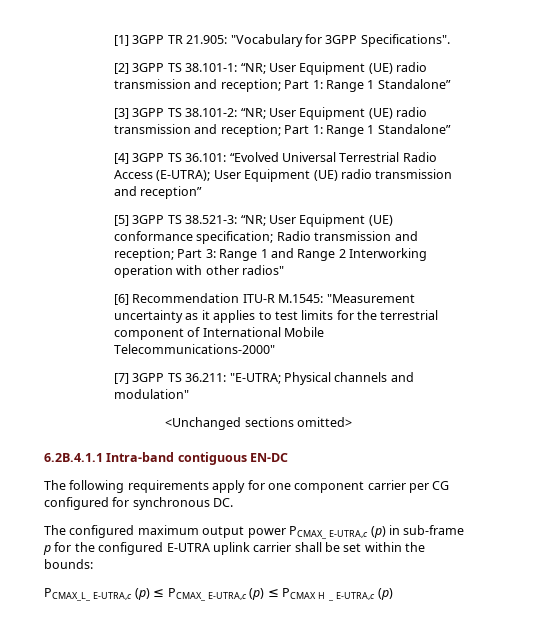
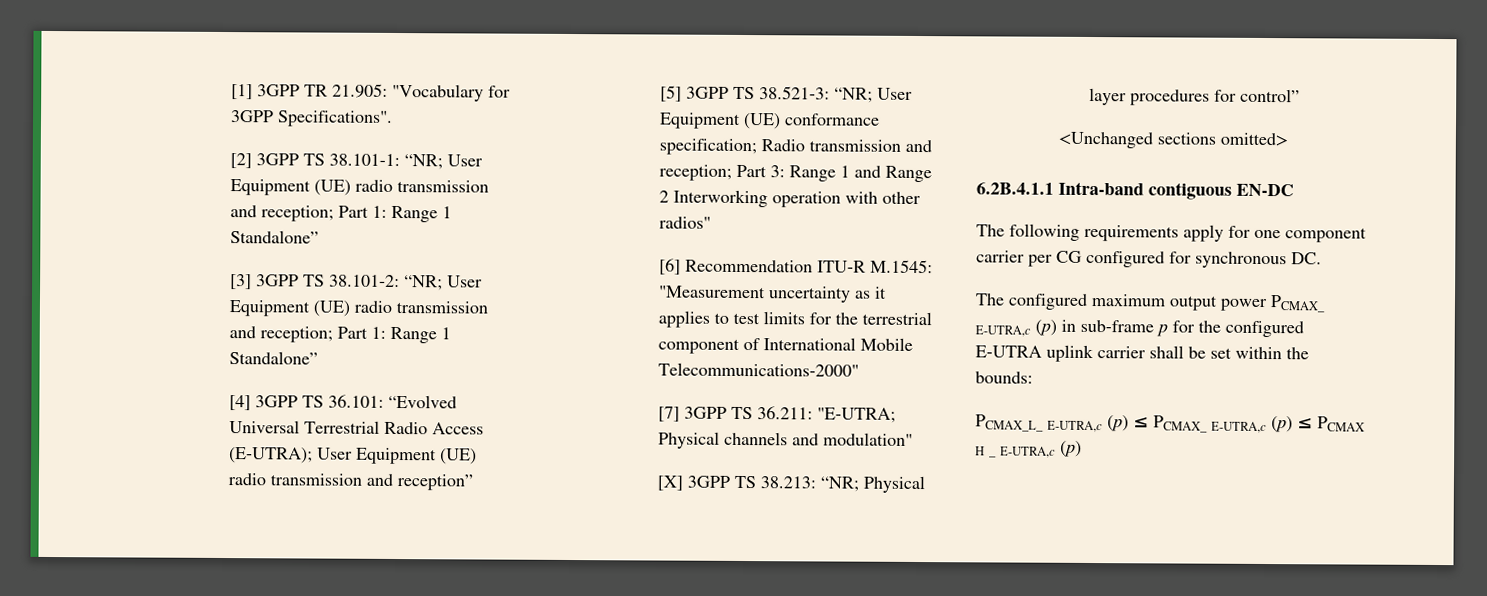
+ [X] 3GPP TS 38.213: “NR; Physical layer procedures for control”

